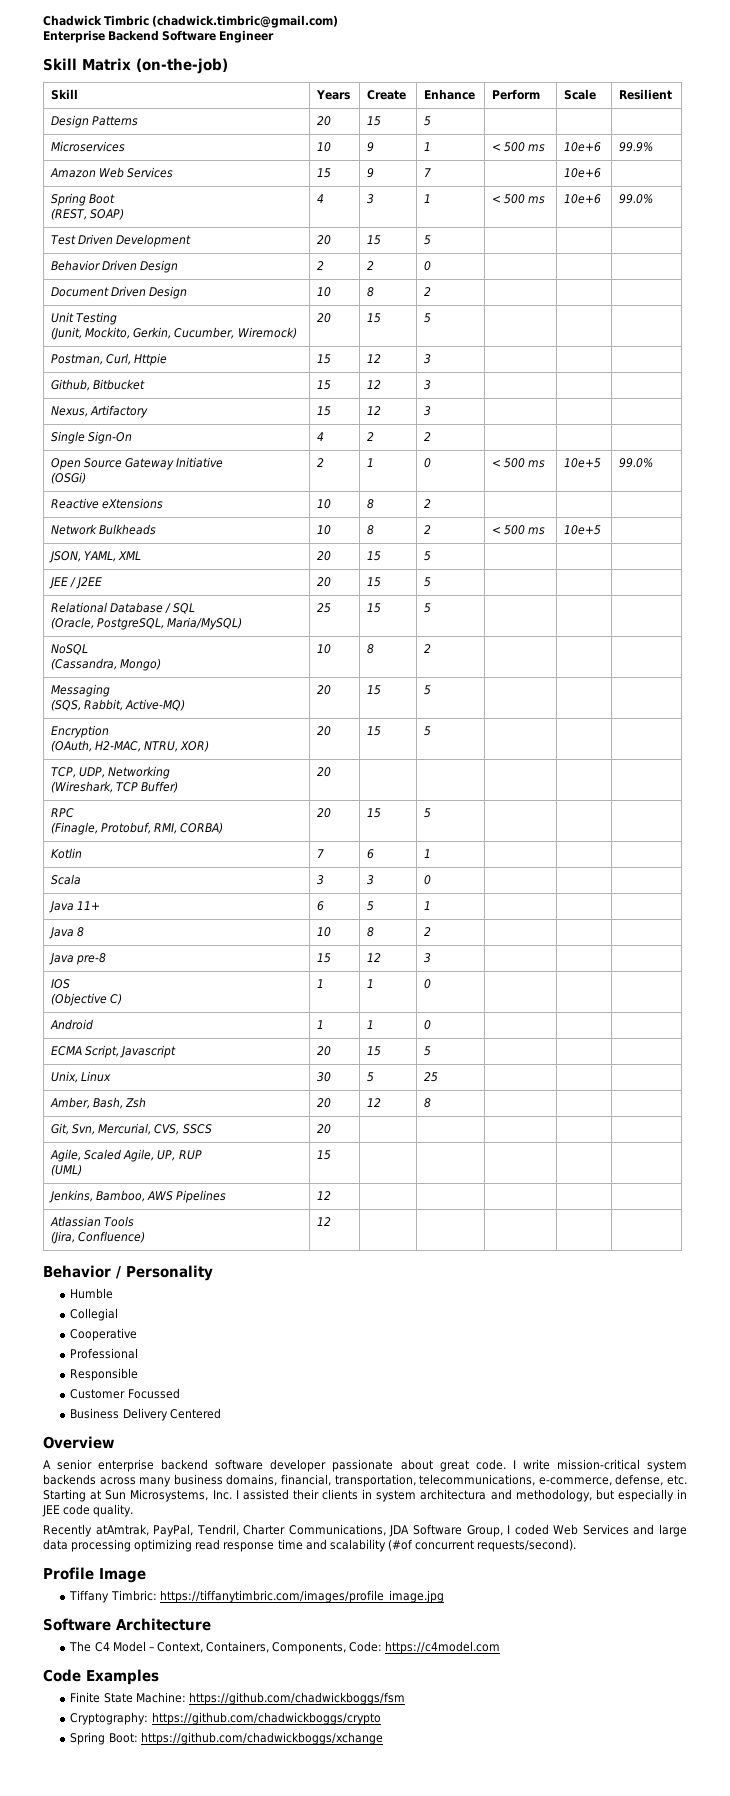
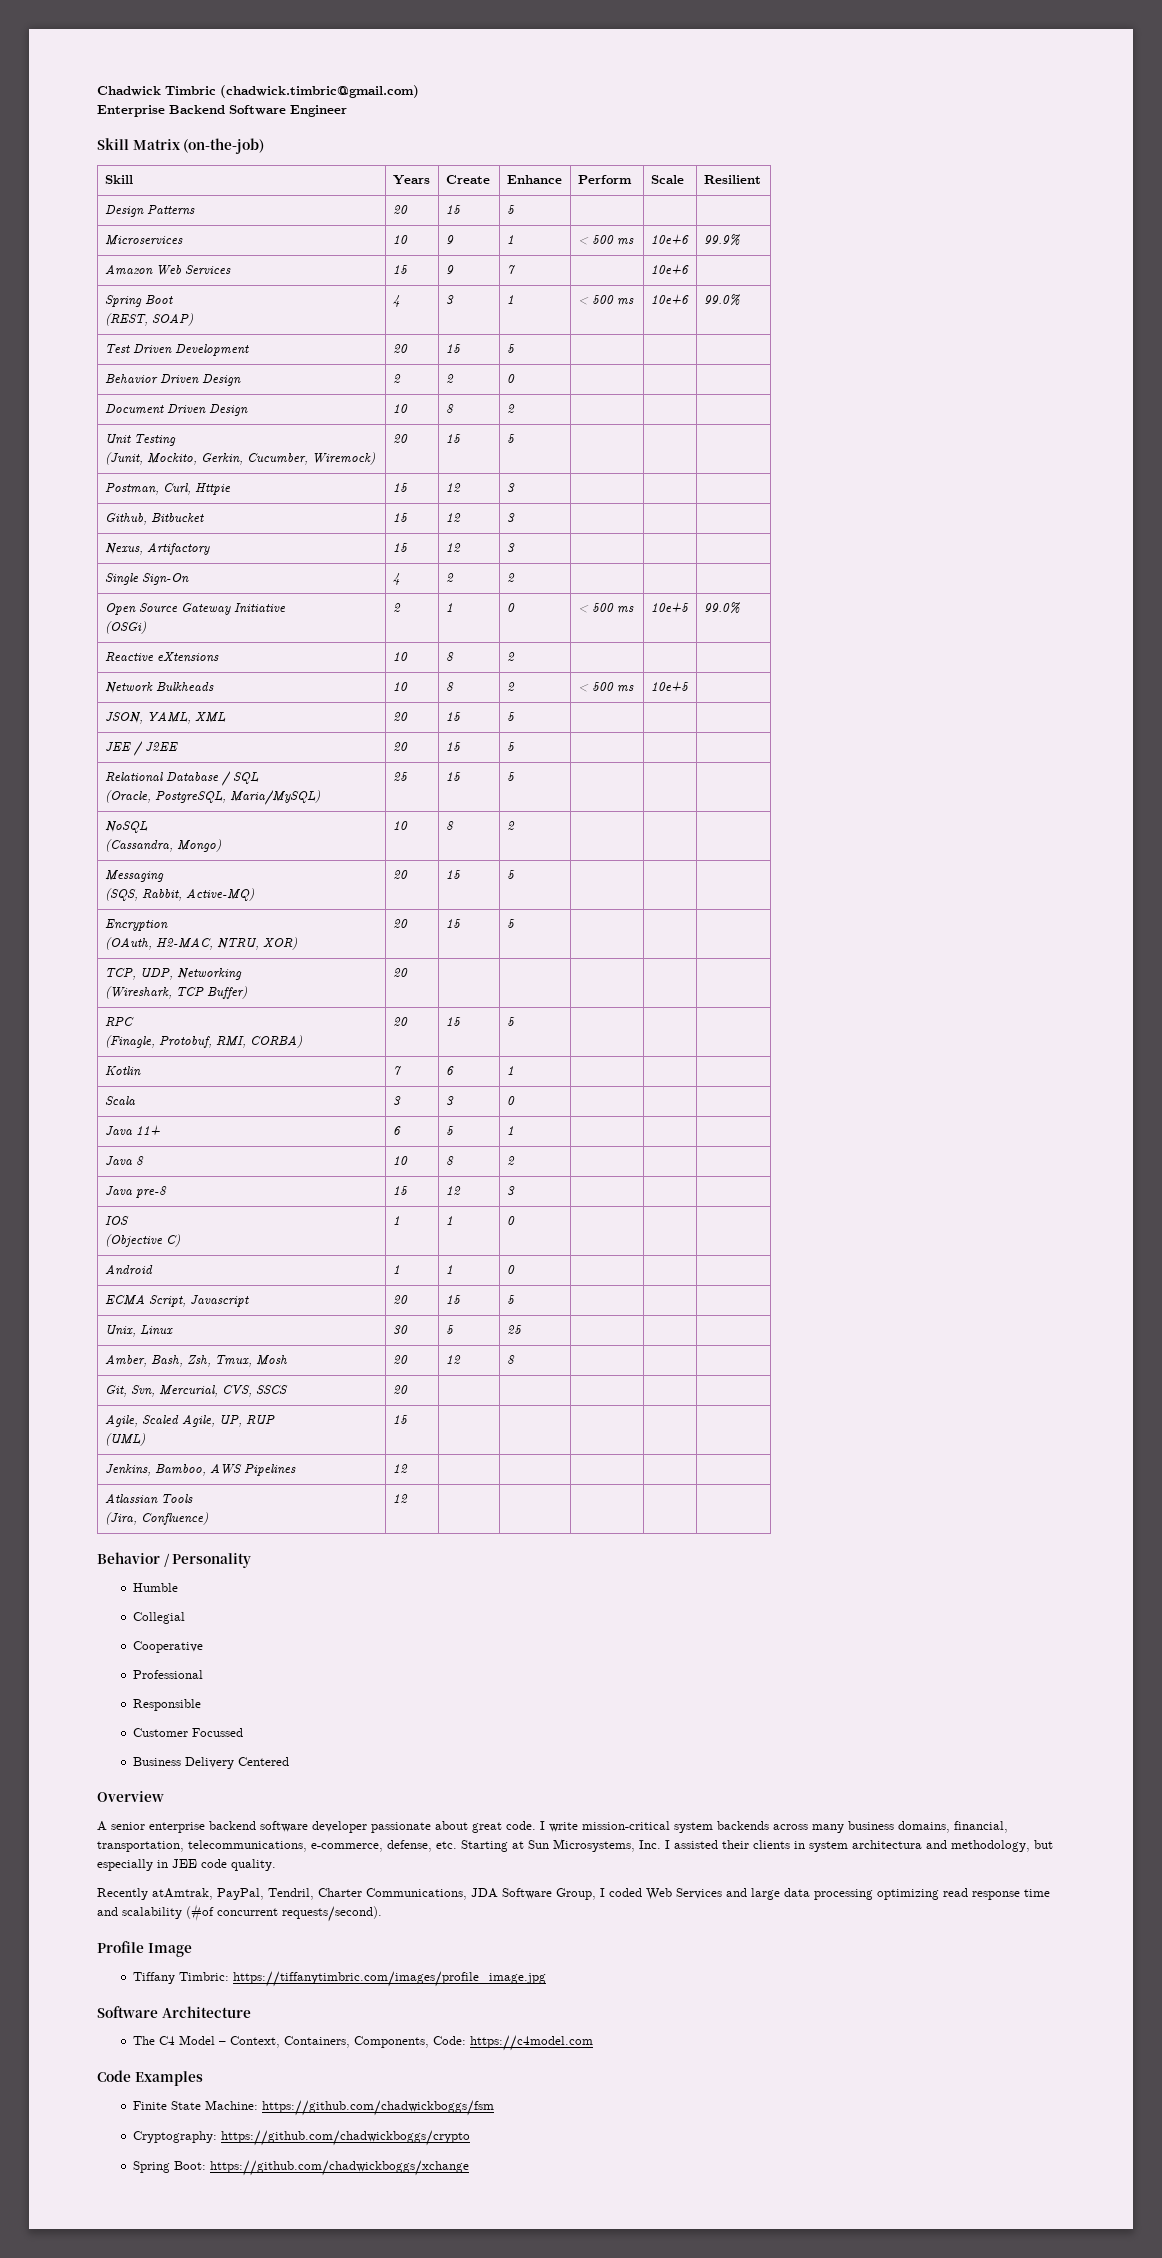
- Amber, Bash, Zsh | 20 | 12 | 8 | | |
+ Amber, Bash, Zsh, Tmux, Mosh | 20 | 12 | 8 | | |

